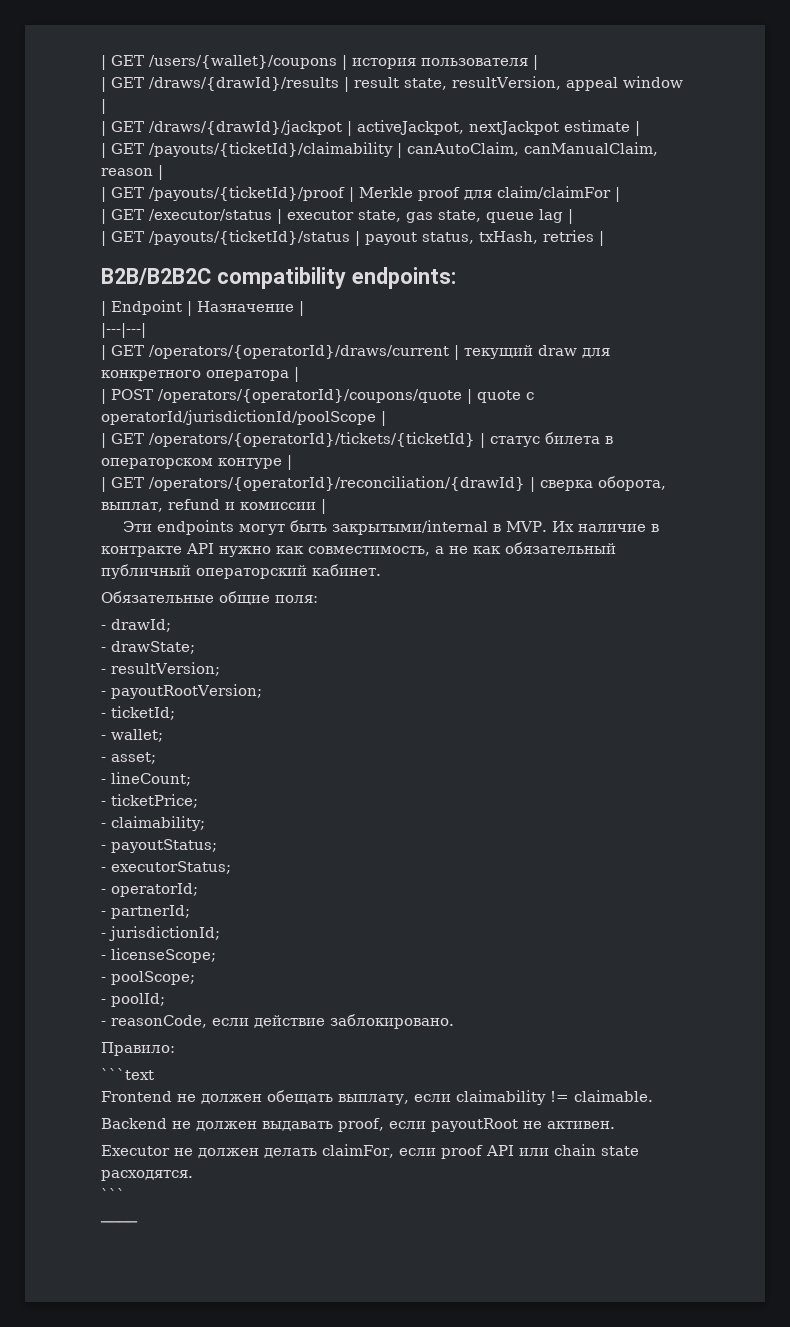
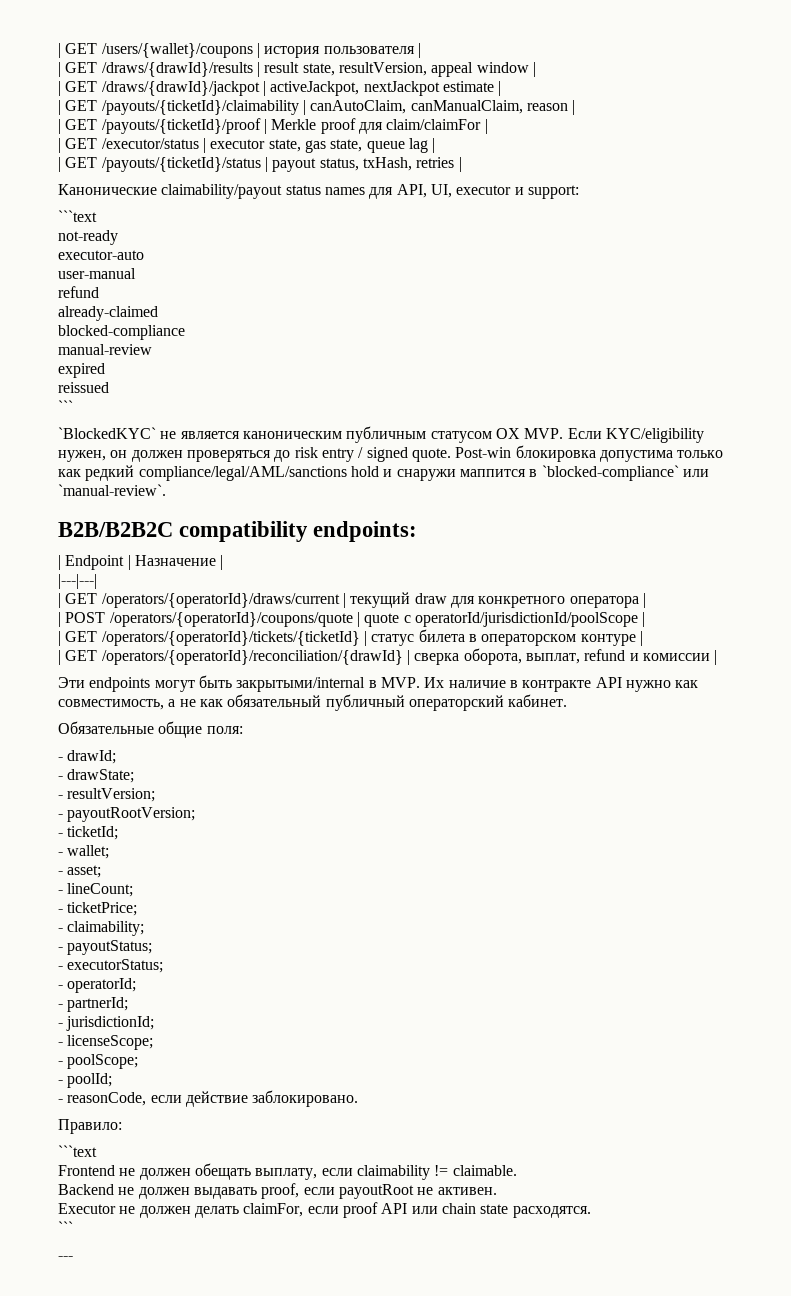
+ Канонические claimability/payout status names для API, UI, executor и support:
+ ```text
+ not-ready
+ executor-auto
+ user-manual
+ refund
+ already-claimed
+ blocked-compliance
+ manual-review
+ expired
+ reissued
+ ```
+ `BlockedKYC` не является каноническим публичным статусом OX MVP. Если KYC/eligibility нужен, он должен проверяться до risk entry / signed quote. Post-win блокировка допустима только как редкий compliance/legal/AML/sanctions hold и снаружи маппится в `blocked-compliance` или `manual-review`.
- ────
+ ---

